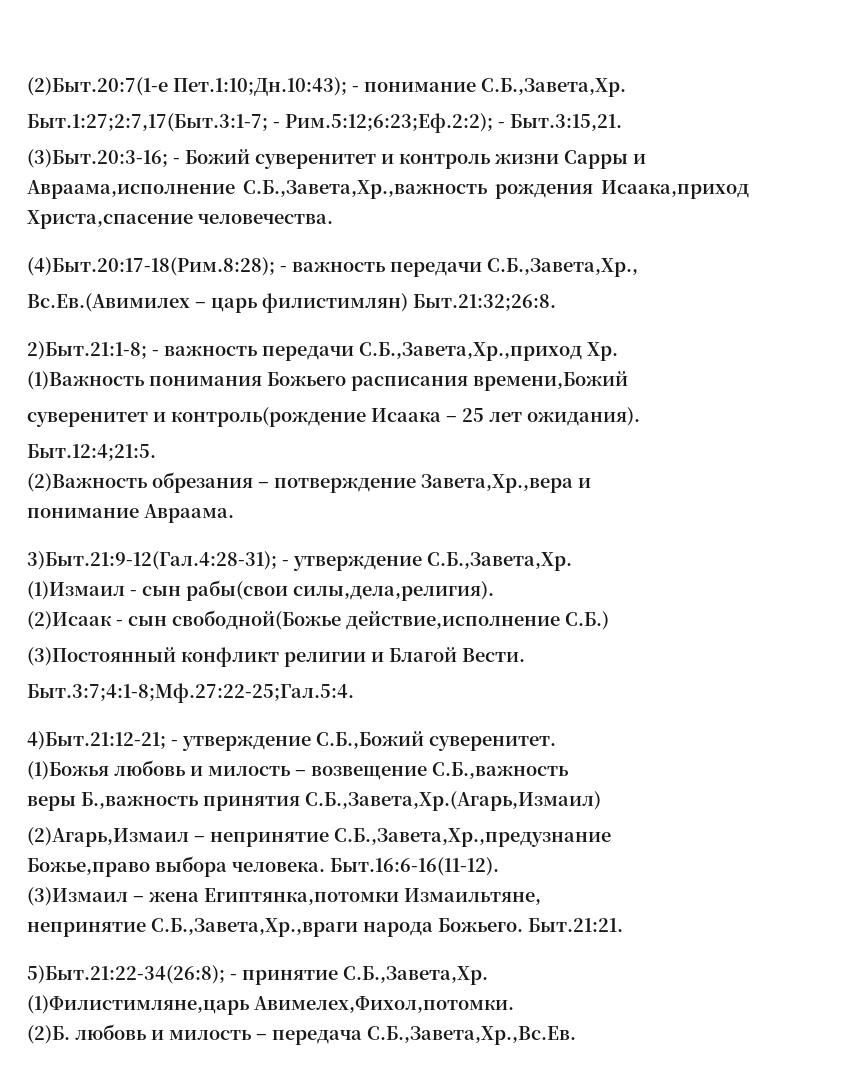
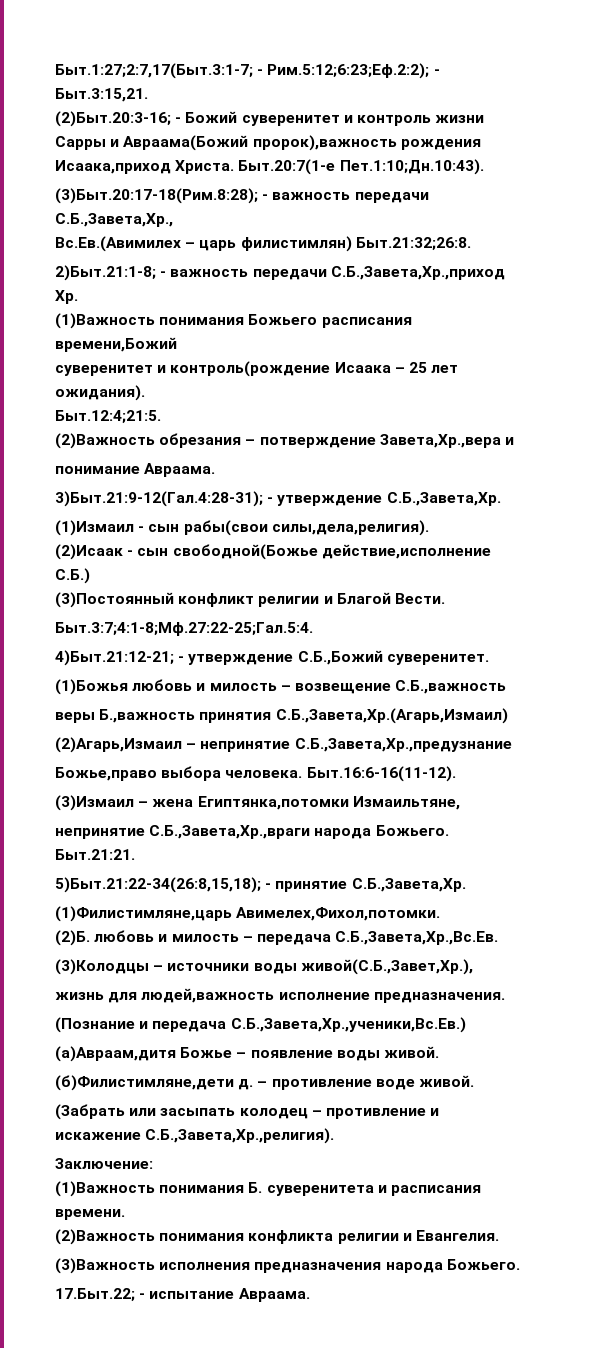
- (2)Быт.20:7(1-е Пет.1:10;Дн.10:43); - понимание С.Б.,Завета,Хр.
- (3)Быт.20:3-16; - Божий суверенитет и контроль жизни Сарры и Авраама,исполнение С.Б.,Завета,Хр.,важность рождения Исаака,приход Христа,спасение человечества.
- (4)Быт.20:17-18(Рим.8:28); - важность передачи С.Б.,Завета,Хр.,
+ (2)Быт.20:3-16; - Божий суверенитет и контроль жизни Сарры и Авраама(Божий пророк),важность рождения Исаака,приход Христа. Быт.20:7(1-е Пет.1:10;Дн.10:43).
+ (3)Быт.20:17-18(Рим.8:28); - важность передачи С.Б.,Завета,Хр.,
- 5)Быт.21:22-34(26:8); - принятие С.Б.,Завета,Хр.
+ 5)Быт.21:22-34(26:8,15,18); - принятие С.Б.,Завета,Хр.
+ (3)Колодцы – источники воды живой(С.Б.,Завет,Хр.),
+ жизнь для людей,важность исполнение предназначения.
+ (Познание и передача С.Б.,Завета,Хр.,ученики,Вс.Ев.)
+ (а)Авраам,дитя Божье – появление воды живой.
+ (б)Филистимляне,дети д. – противление воде живой.
+ (Забрать или засыпать колодец – противление и искажение С.Б.,Завета,Хр.,религия).
+ Заключение:
+ (1)Важность понимания Б. суверенитета и расписания времени.
+ (2)Важность понимания конфликта религии и Евангелия.
+ (3)Важность исполнения предназначения народа Божьего.
+ 17.Быт.22; - испытание Авраама.

